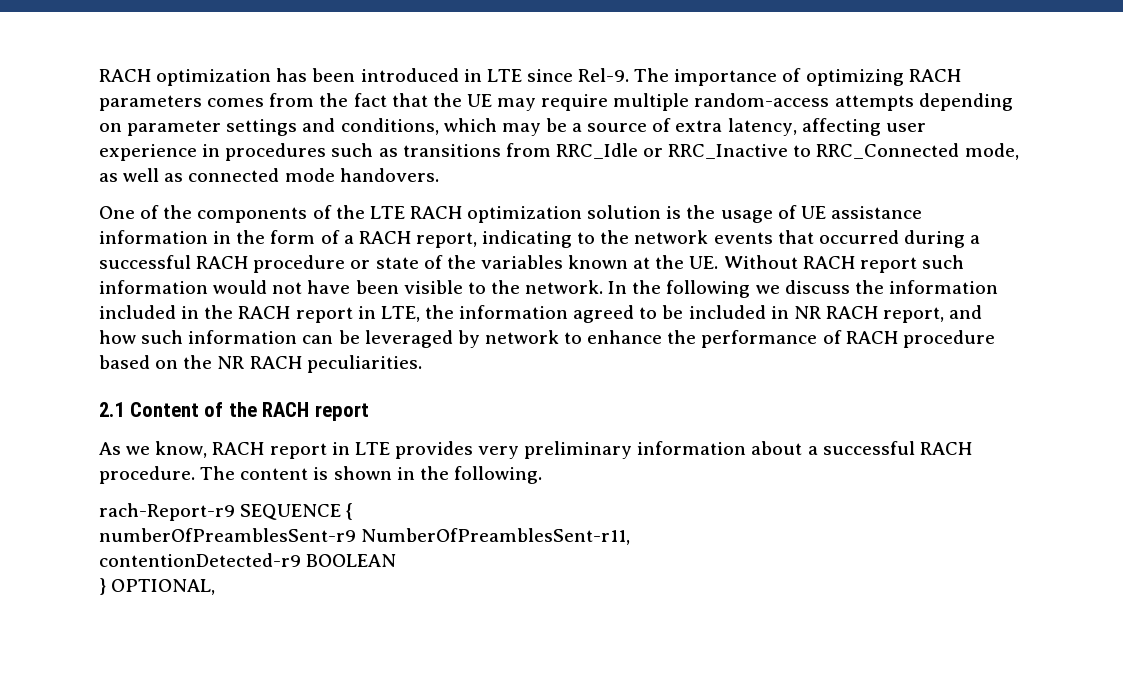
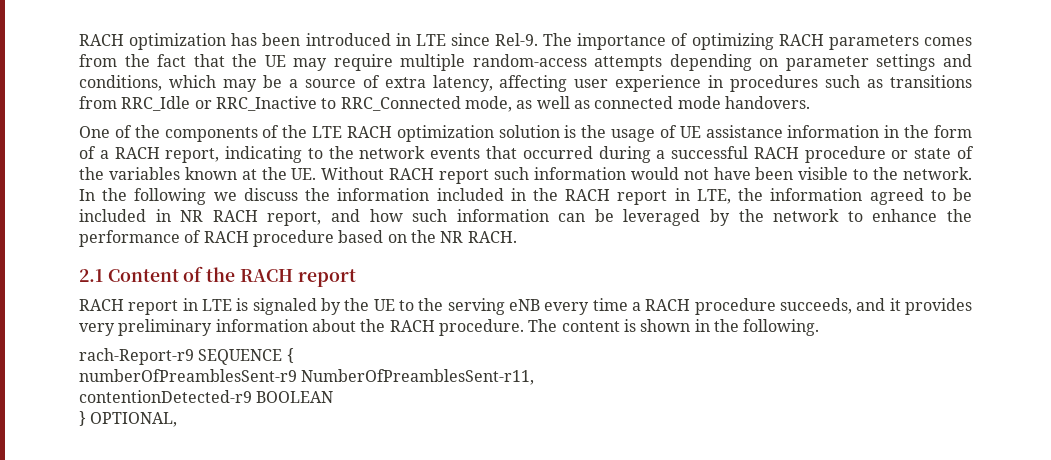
- In the following we discuss the information included in the RACH report in LTE, the information agreed to be included in NR RACH report, and how such information can be leveraged by network to enhance the performance of RACH procedure based on the NR RACH peculiarities.
+ In the following we discuss the information included in the RACH report in LTE, the information agreed to be included in NR RACH report, and how such information can be leveraged by the network to enhance the performance of RACH procedure based on the NR RACH.
- As we know, RACH report in LTE provides very preliminary information about a successful RACH procedure.
+ RACH report in LTE is signaled by the UE to the serving eNB every time a RACH procedure succeeds, and it provides very preliminary information about the RACH procedure.

